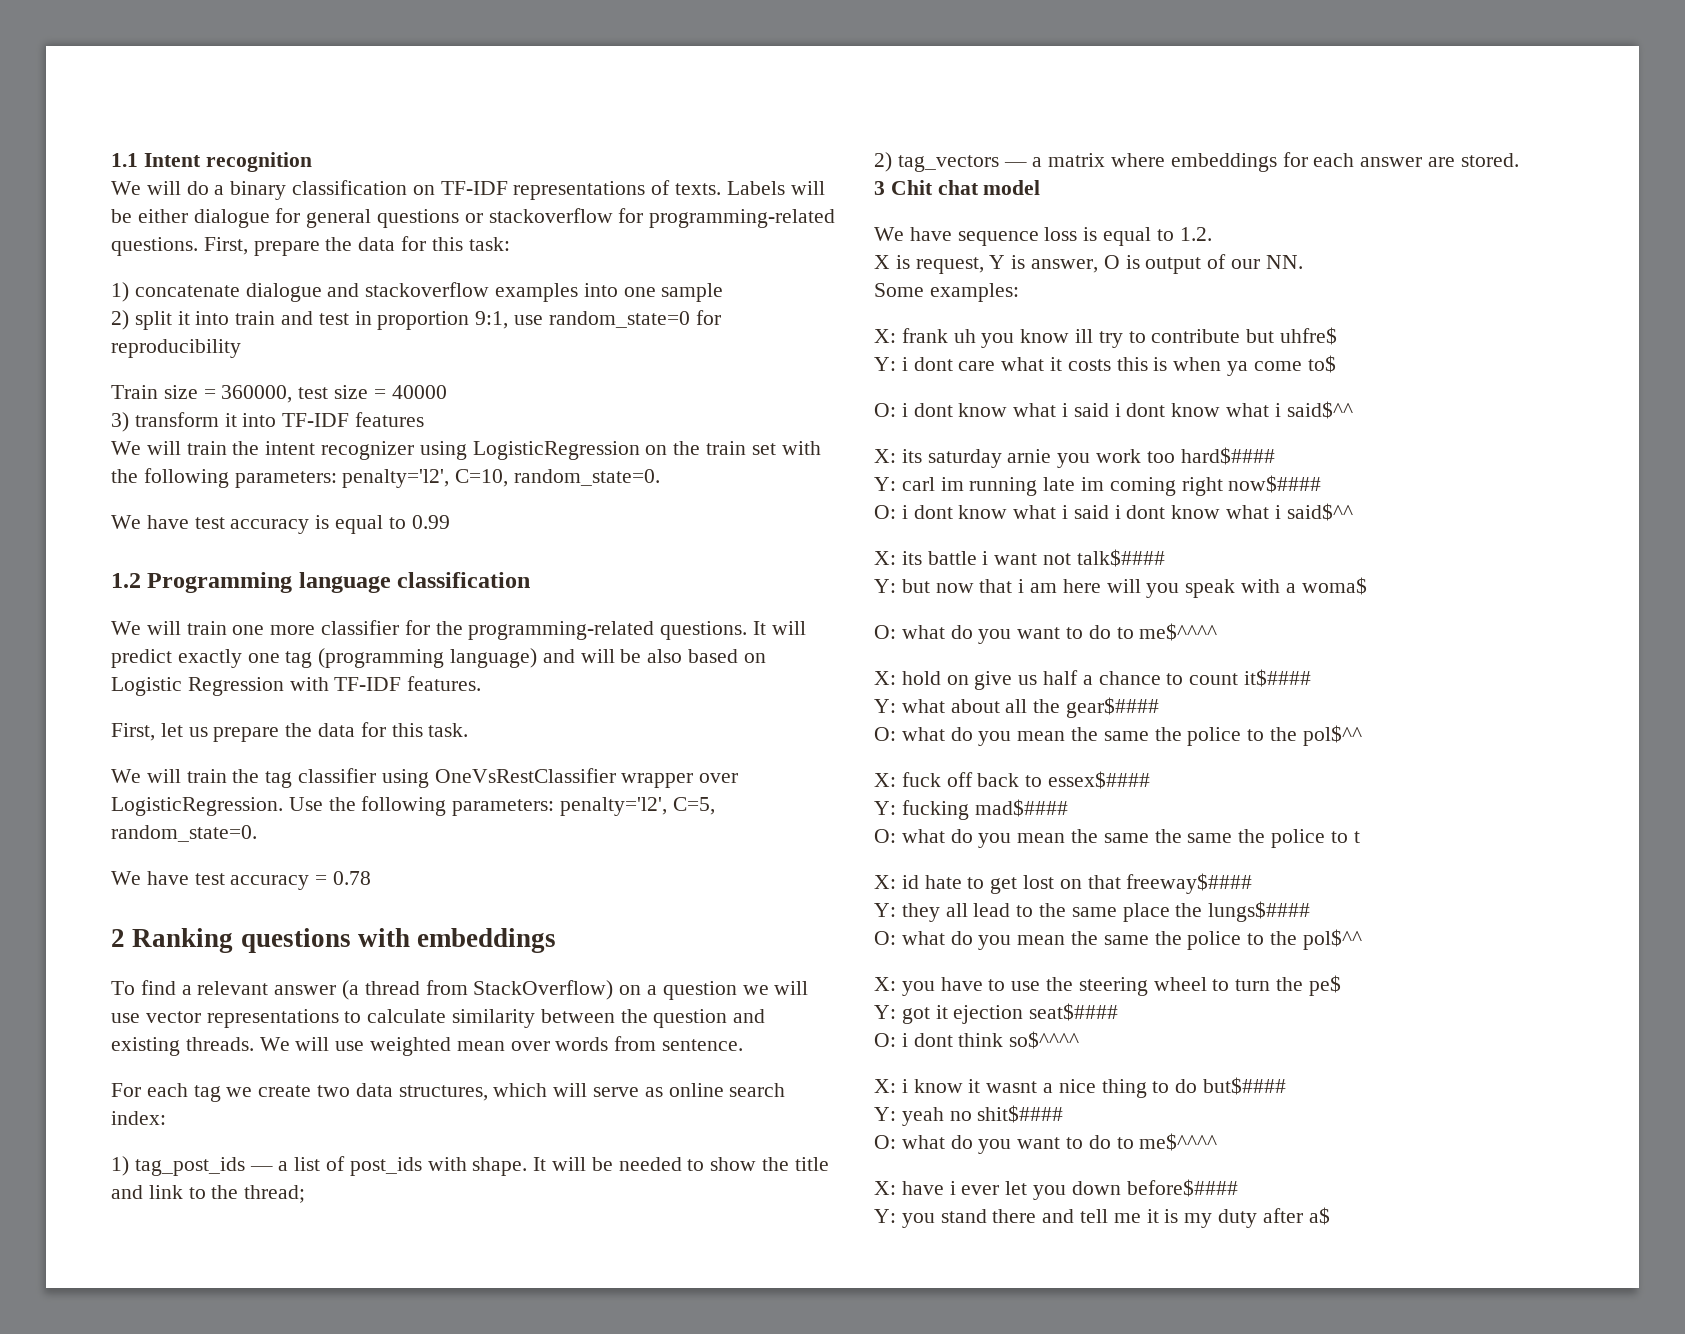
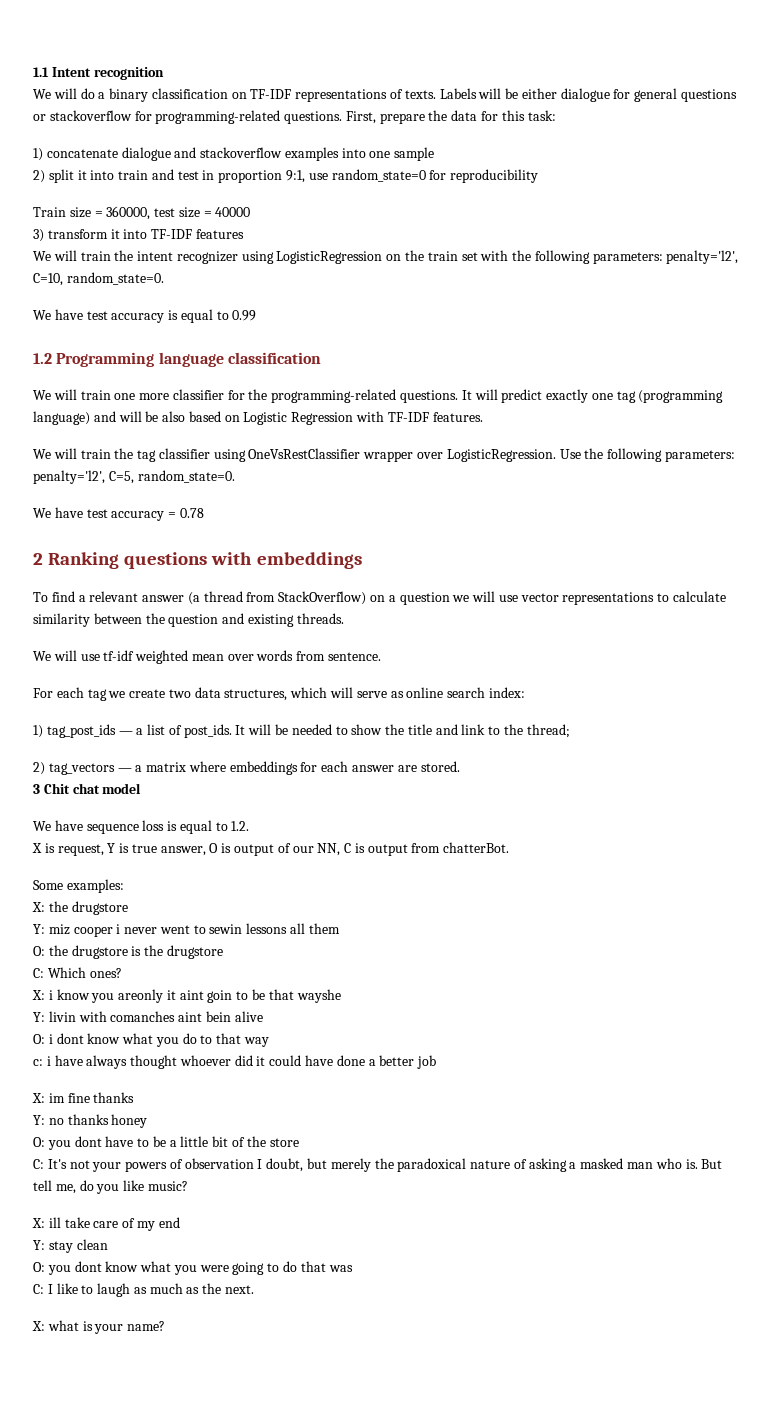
- First, let us prepare the data for this task.
- To find a relevant answer (a thread from StackOverflow) on a question we will use vector representations to calculate similarity between the question and existing threads. We will use weighted mean over words from sentence.
+ To find a relevant answer (a thread from StackOverflow) on a question we will use vector representations to calculate similarity between the question and existing threads.
+ We will use tf-idf weighted mean over words from sentence.
- 1) tag_post_ids — a list of post_ids with shape.
+ 1) tag_post_ids — a list of post_ids.
- X is request, Y is answer, O is output of our NN.
+ X is request, Y is true answer, O is output of our NN, C is output from chatterBot.
  Some examples:
- X: frank uh you know ill try to contribute but uhfre$
- Y: i dont care what it costs this is when ya come to$
- O: i dont know what i said i dont know what i said$^^
- X: its saturday arnie you work too hard$####
- Y: carl im running late im coming right now$####
- O: i dont know what i said i dont know what i said$^^
- X: its battle i want not talk$####
- Y: but now that i am here will you speak with a woma$
- O: what do you want to do to me$^^^^
- X: hold on give us half a chance to count it$####
- Y: what about all the gear$####
- O: what do you mean the same the police to the pol$^^
- X: fuck off back to essex$####
- Y: fucking mad$####
- O: what do you mean the same the same the police to t
- X: id hate to get lost on that freeway$####
- Y: they all lead to the same place the lungs$####
- O: what do you mean the same the police to the pol$^^
- X: you have to use the steering wheel to turn the pe$
- Y: got it ejection seat$####
- O: i dont think so$^^^^
- X: i know it wasnt a nice thing to do but$####
- Y: yeah no shit$####
- O: what do you want to do to me$^^^^
- X: have i ever let you down before$####
- Y: you stand there and tell me it is my duty after a$
+ X: the drugstore
+ Y: miz cooper i never went to sewin lessons all them
+ O: the drugstore is the drugstore
+ C: Which ones?
+ X: i know you areonly it aint goin to be that wayshe
+ Y: livin with comanches aint bein alive
+ O: i dont know what you do to that way
+ c: i have always thought whoever did it could have done a better job
+ X: im fine thanks
+ Y: no thanks honey
+ O: you dont have to be a little bit of the store
+ C: It's not your powers of observation I doubt, but merely the paradoxical nature of asking a masked man who is. But tell me, do you like music?
+ X: ill take care of my end
+ Y: stay clean
+ O: you dont know what you were going to do that was
+ C: I like to laugh as much as the next.
+ X: what is your name?

